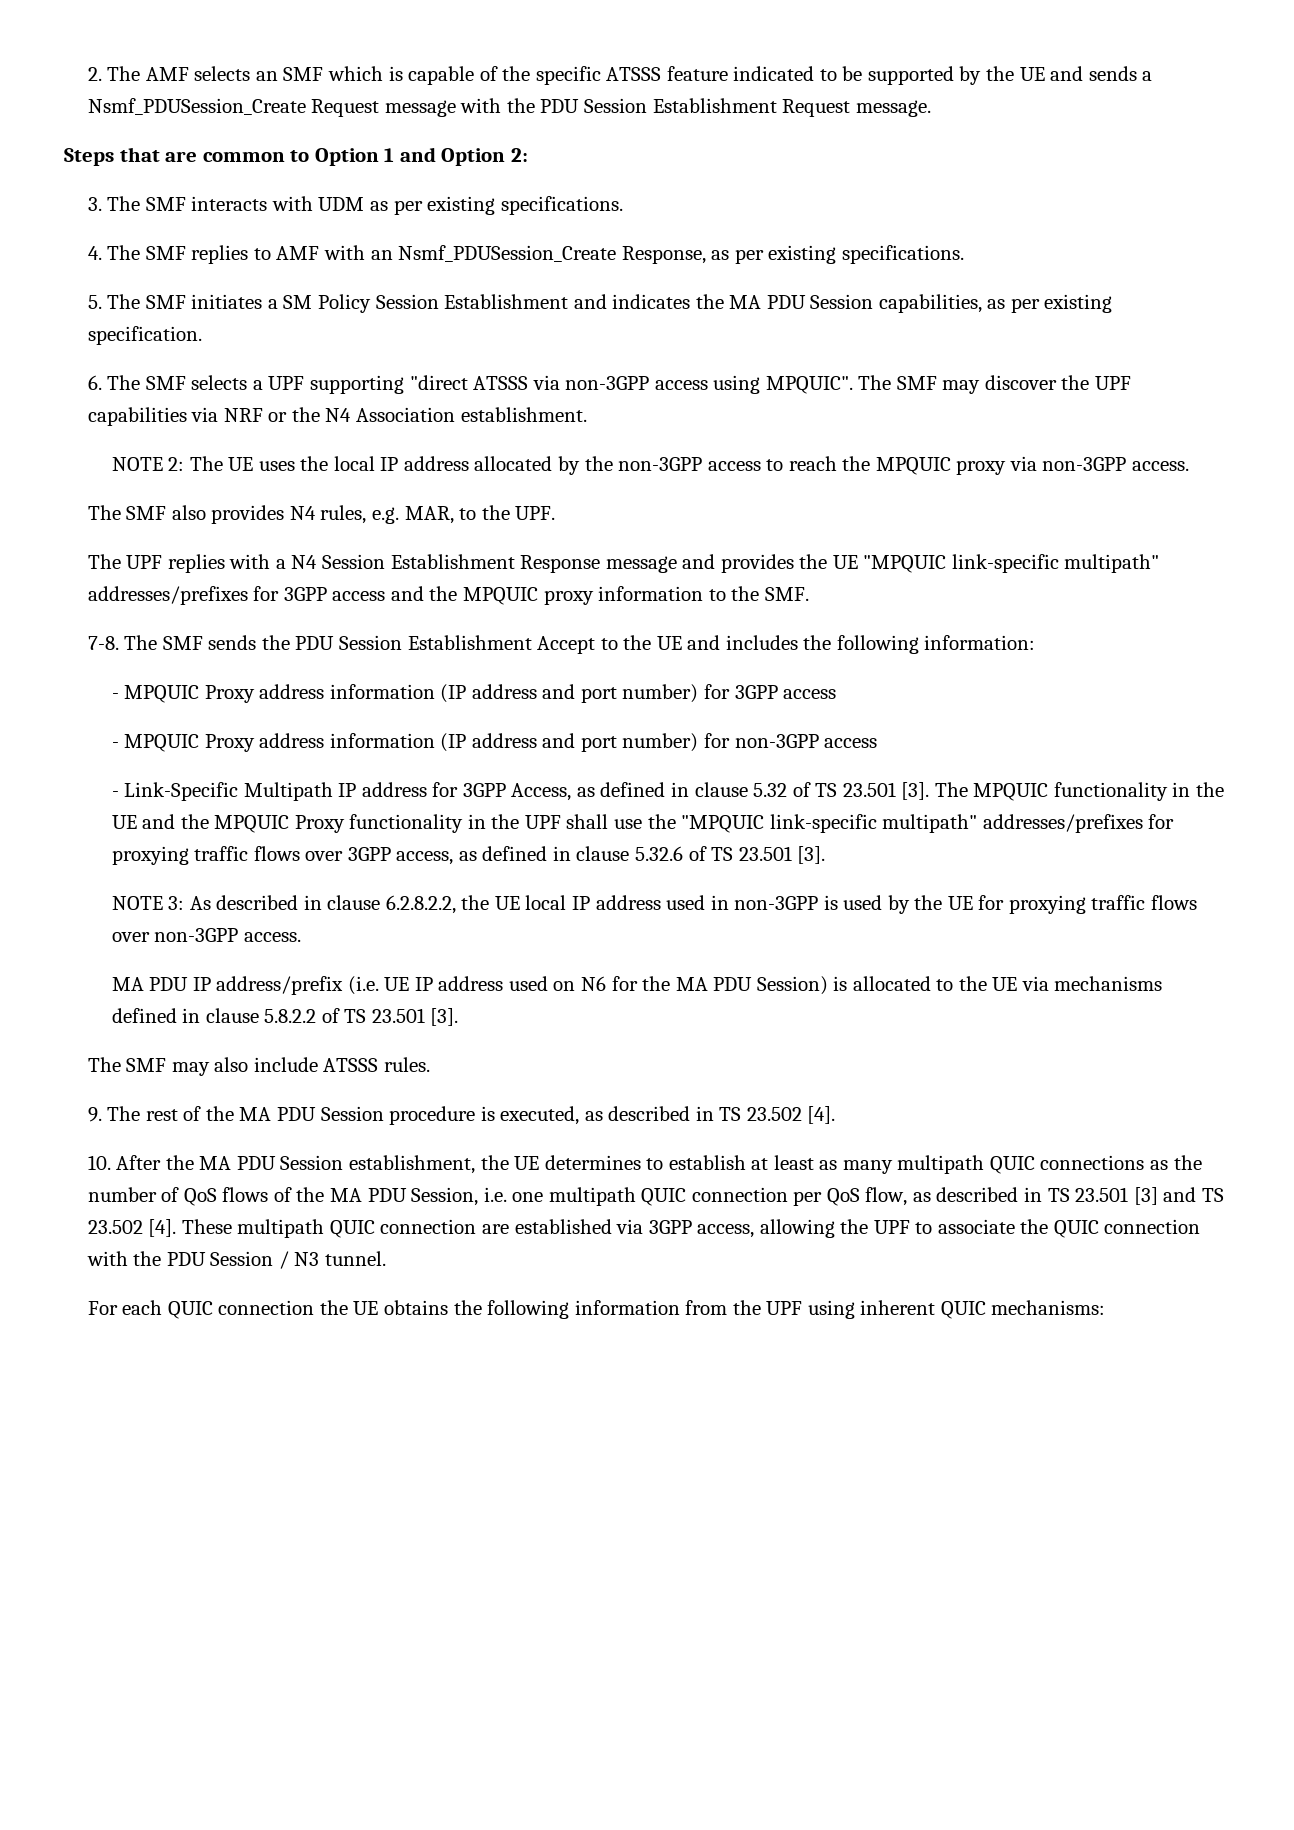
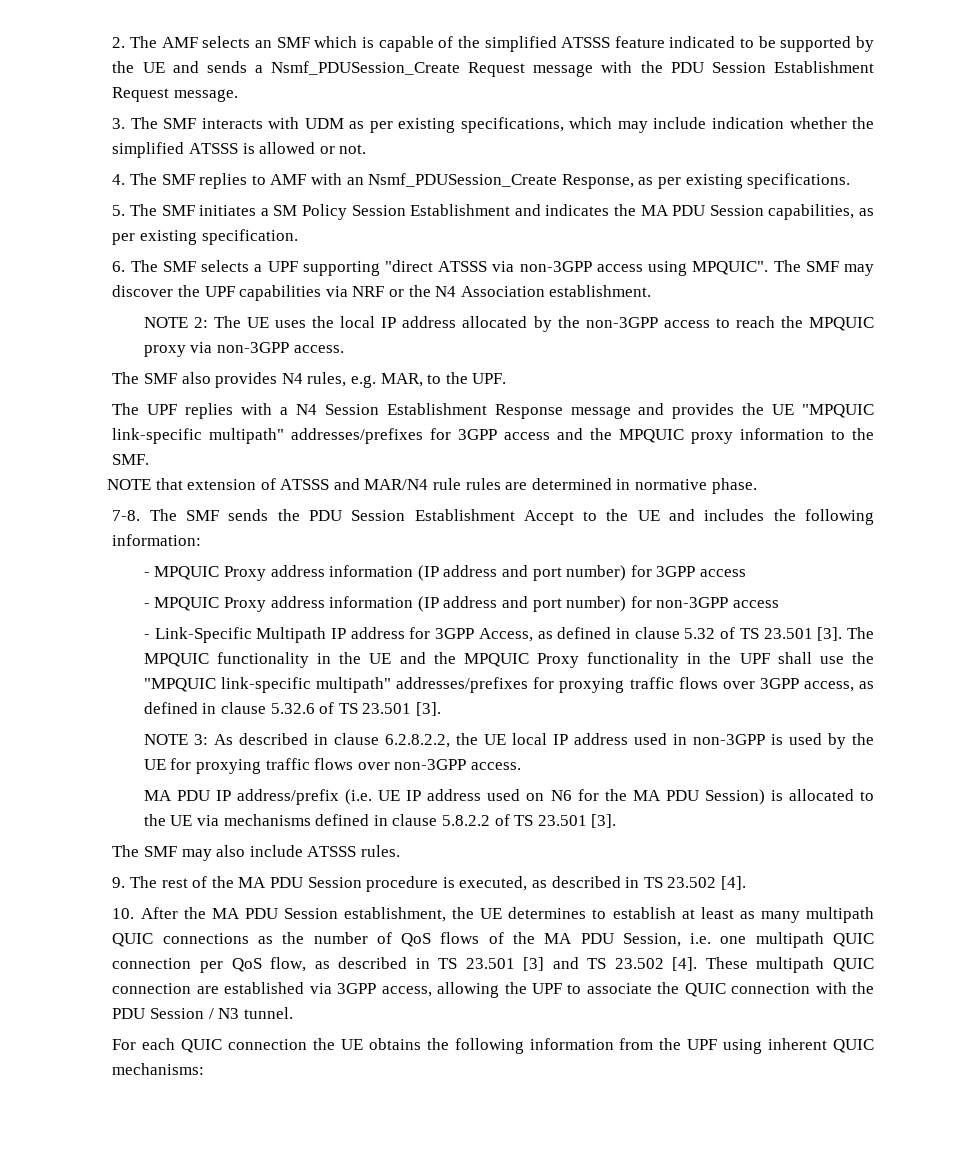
- 2. The AMF selects an SMF which is capable of the specific ATSSS feature indicated to be supported by the UE and sends a Nsmf_PDUSession_Create Request message with the PDU Session Establishment Request message.
+ 2. The AMF selects an SMF which is capable of the simplified ATSSS feature indicated to be supported by the UE and sends a Nsmf_PDUSession_Create Request message with the PDU Session Establishment Request message.
- Steps that are common to Option 1 and Option 2:
- 3. The SMF interacts with UDM as per existing specifications.
+ 3. The SMF interacts with UDM as per existing specifications, which may include indication whether the simplified ATSSS is allowed or not.
+ NOTE that extension of ATSSS and MAR/N4 rule rules are determined in normative phase.

